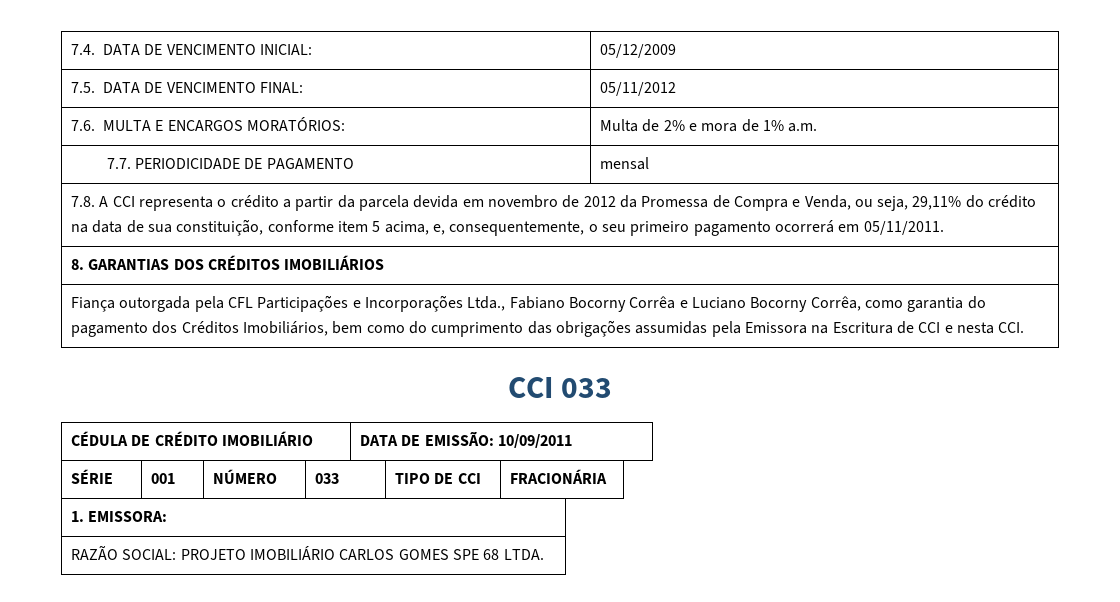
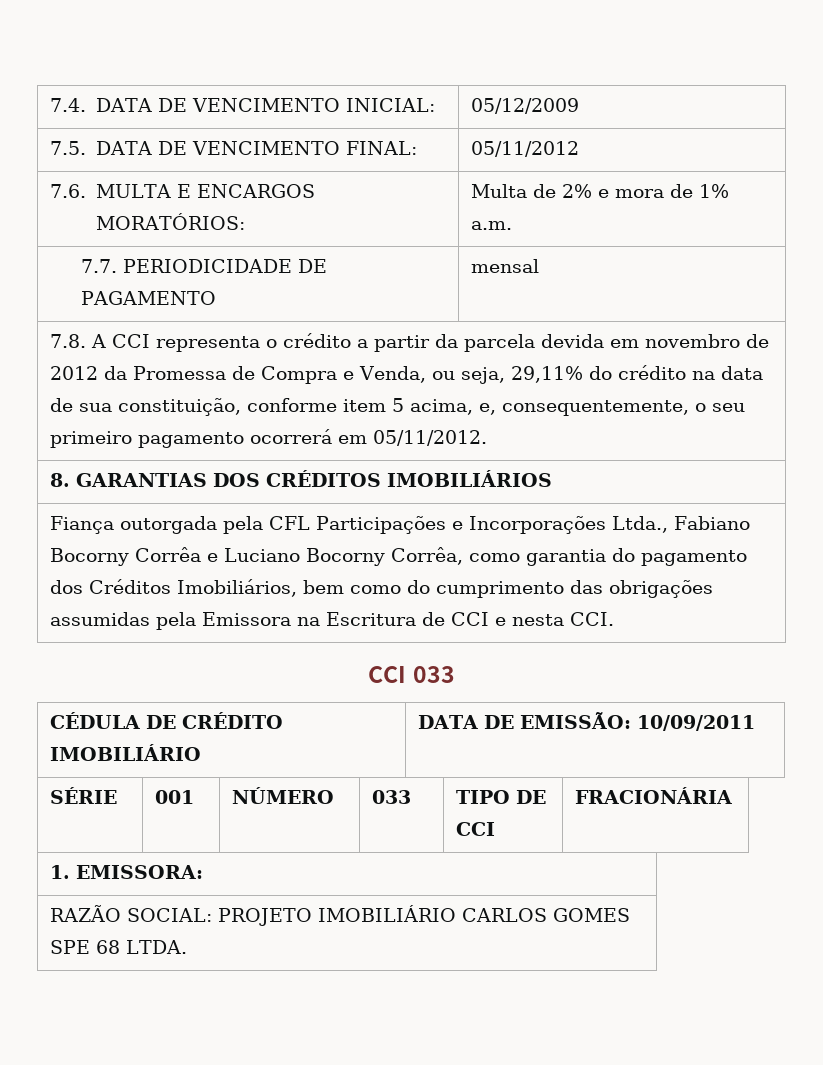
- 7.8. A CCI representa o crédito a partir da parcela devida em novembro de 2012 da Promessa de Compra e Venda, ou seja, 29,11% do crédito na data de sua constituição, conforme item 5 acima, e, consequentemente, o seu primeiro pagamento ocorrerá em 05/11/2011.
+ 7.8. A CCI representa o crédito a partir da parcela devida em novembro de 2012 da Promessa de Compra e Venda, ou seja, 29,11% do crédito na data de sua constituição, conforme item 5 acima, e, consequentemente, o seu primeiro pagamento ocorrerá em 05/11/2012.

